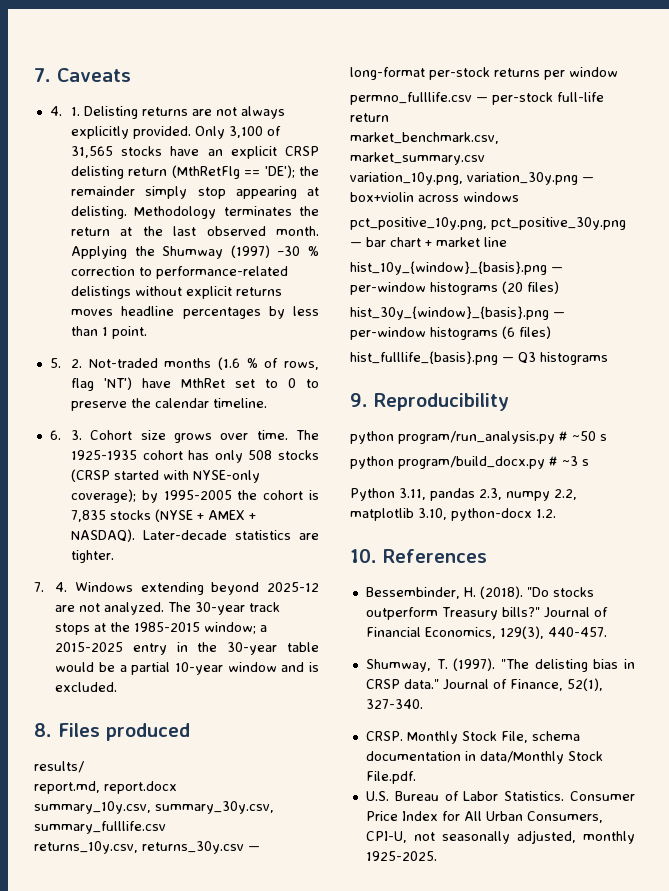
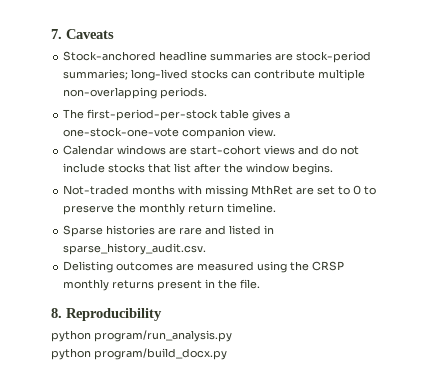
- 4. 1. Delisting returns are not always explicitly provided. Only 3,100 of 31,565 stocks have an explicit CRSP delisting return (MthRetFlg == 'DE'); the remainder simply stop appearing at delisting. Methodology terminates the return at the last observed month. Applying the Shumway (1997) −30 % correction to performance-related delistings without explicit returns moves headline percentages by less than 1 point.
- 5. 2. Not-traded months (1.6 % of rows, flag 'NT') have MthRet set to 0 to preserve the calendar timeline.
+ Stock-anchored headline summaries are stock-period summaries; long-lived stocks can contribute multiple non-overlapping periods.
+ The first-period-per-stock table gives a one-stock-one-vote companion view.
+ Calendar windows are start-cohort views and do not include stocks that list after the window begins.
+ Not-traded months with missing MthRet are set to 0 to preserve the monthly return timeline.
- 6. 3. Cohort size grows over time. The 1925-1935 cohort has only 508 stocks (CRSP started with NYSE-only coverage); by 1995-2005 the cohort is 7,835 stocks (NYSE + AMEX + NASDAQ). Later-decade statistics are tighter.
- 7. 4. Windows extending beyond 2025-12 are not analyzed. The 30-year track stops at the 1985-2015 window; a 2015-2025 entry in the 30-year table would be a partial 10-year window and is excluded.
- 8. Files produced
- results/
- report.md, report.docx
- summary_10y.csv, summary_30y.csv, summary_fulllife.csv
- returns_10y.csv, returns_30y.csv — long-format per-stock returns per window
- permno_fulllife.csv — per-stock full-life return
- market_benchmark.csv, market_summary.csv
- variation_10y.png, variation_30y.png — box+violin across windows
- pct_positive_10y.png, pct_positive_30y.png — bar chart + market line
- hist_10y_{window}_{basis}.png — per-window histograms (20 files)
- hist_30y_{window}_{basis}.png — per-window histograms (6 files)
- hist_fulllife_{basis}.png — Q3 histograms
- 9. Reproducibility
+ Sparse histories are rare and listed in sparse_history_audit.csv.
+ Delisting outcomes are measured using the CRSP monthly returns present in the file.
+ 8. Reproducibility
- python program/run_analysis.py # ~50 s
+ python program/run_analysis.py
- python program/build_docx.py # ~3 s
- Python 3.11, pandas 2.3, numpy 2.2, matplotlib 3.10, python-docx 1.2.
- 10. References
- Bessembinder, H. (2018). "Do stocks outperform Treasury bills?" Journal of Financial Economics, 129(3), 440-457.
- Shumway, T. (1997). "The delisting bias in CRSP data." Journal of Finance, 52(1), 327-340.
- CRSP. Monthly Stock File, schema documentation in data/Monthly Stock File.pdf.
- U.S. Bureau of Labor Statistics. Consumer Price Index for All Urban Consumers, CPI-U, not seasonally adjusted, monthly 1925-2025.
+ python program/build_docx.py

